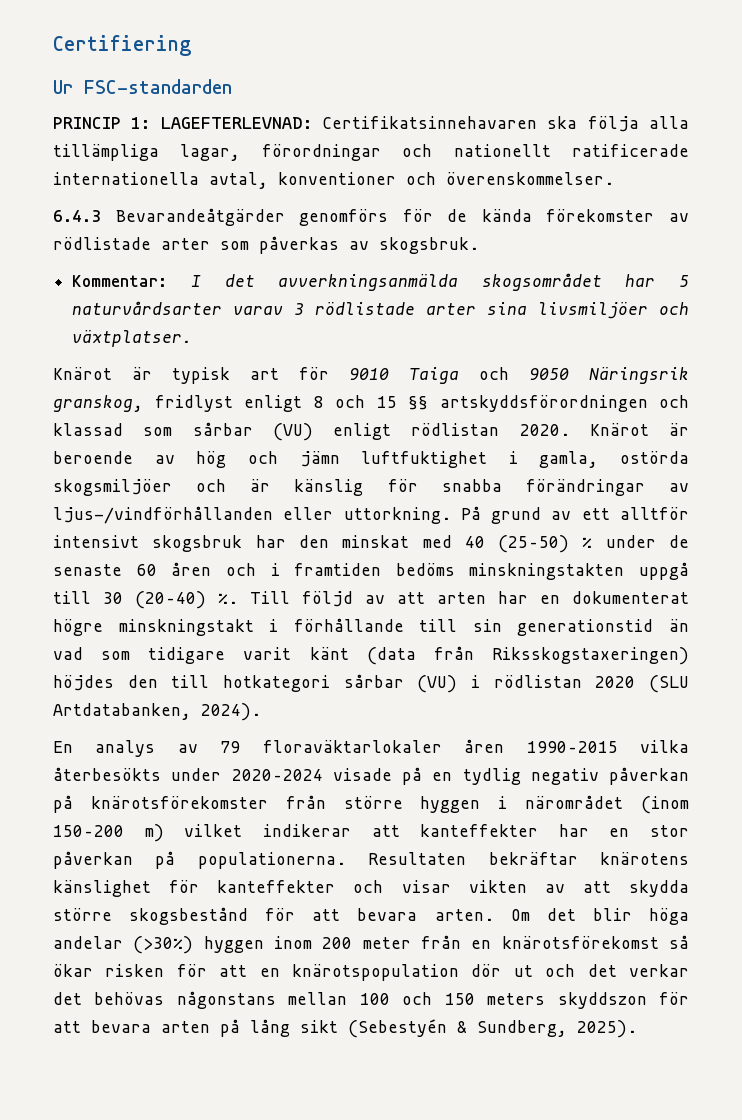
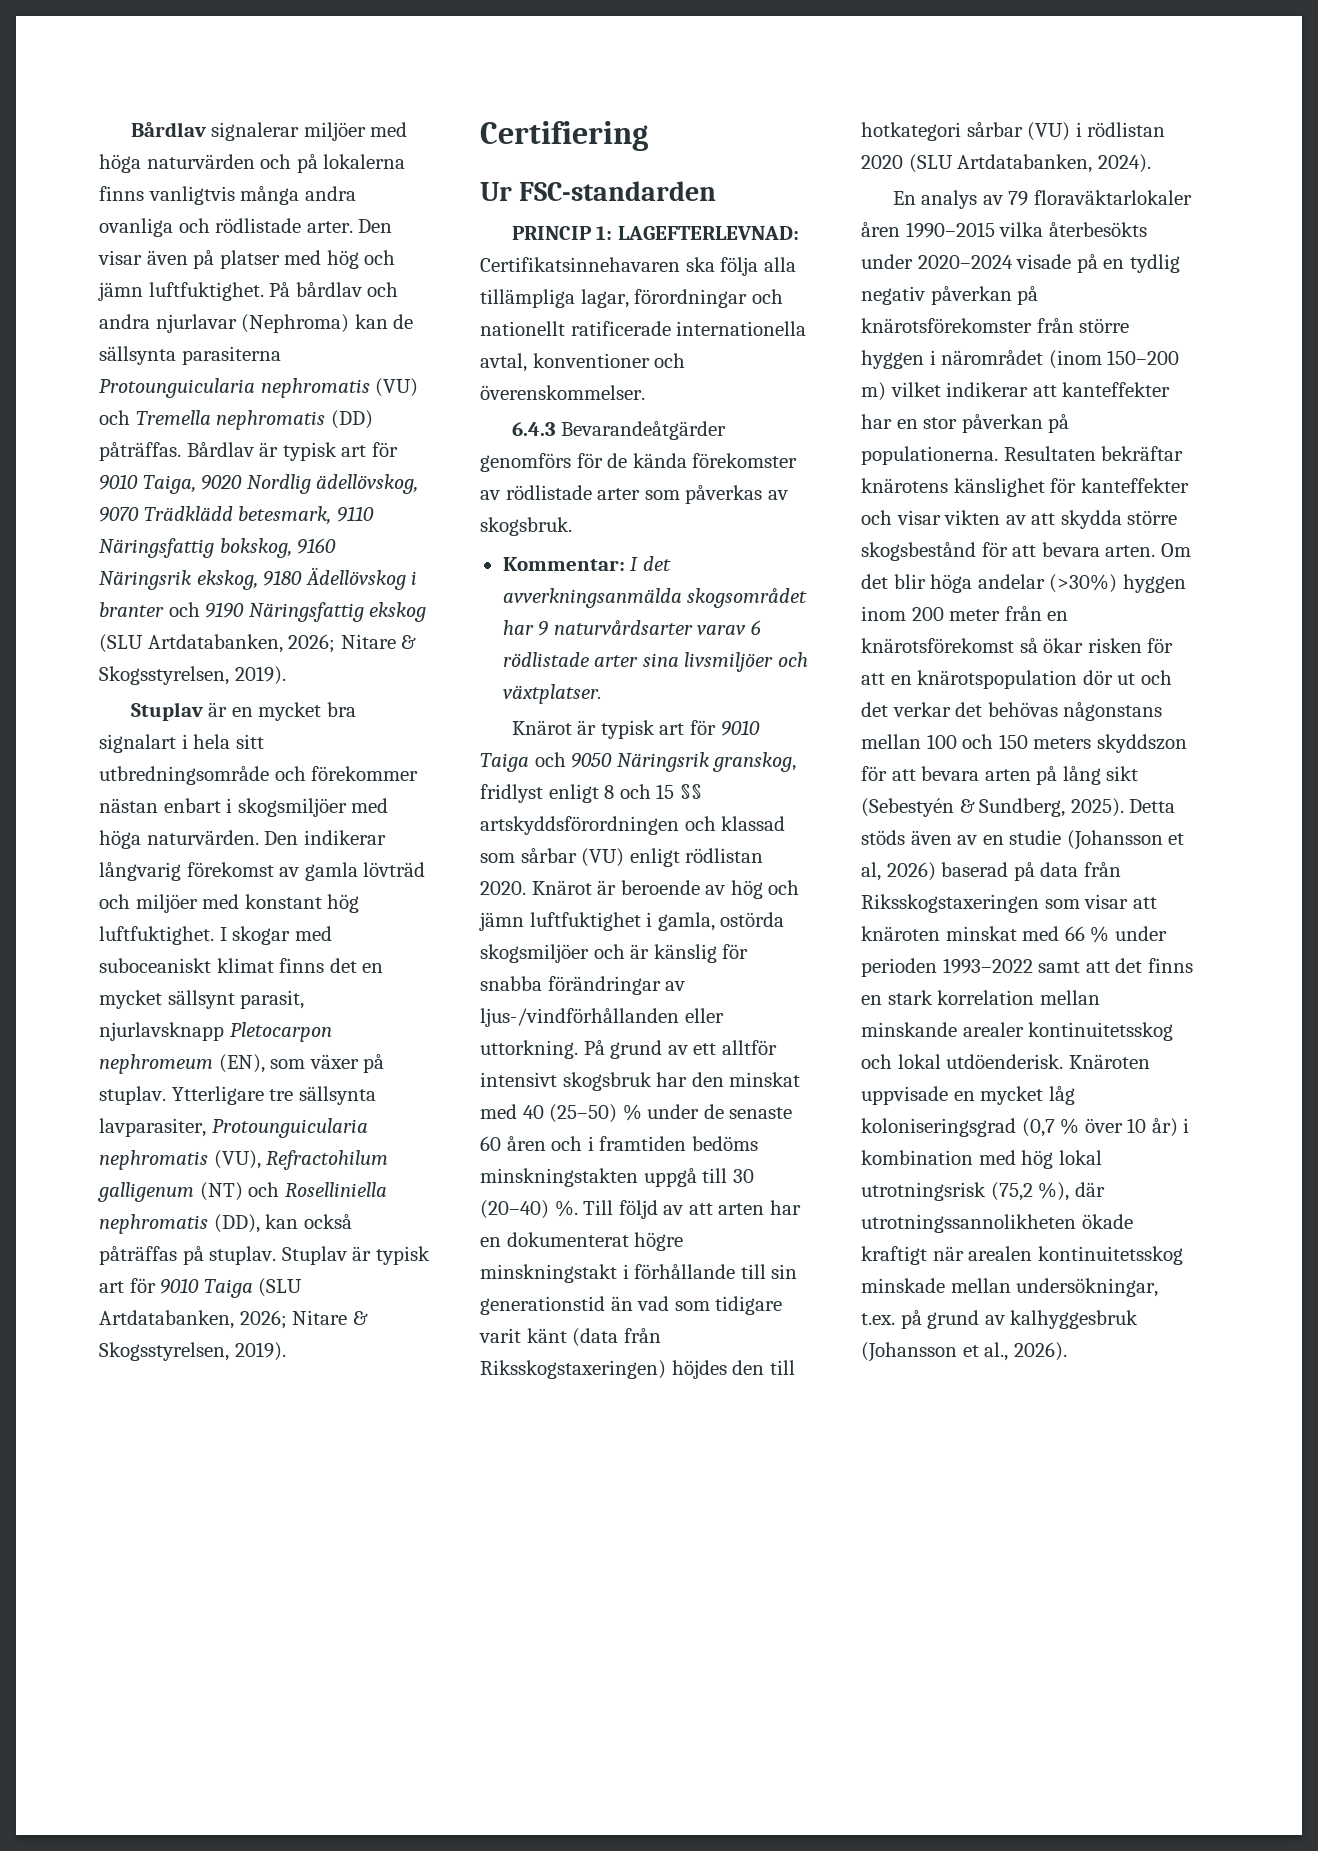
+ Bårdlav signalerar miljöer med höga naturvärden och på lokalerna finns vanligtvis många andra ovanliga och rödlistade arter. Den visar även på platser med hög och jämn luftfuktighet. På bårdlav och andra njurlavar (Nephroma) kan de sällsynta parasiterna Protounguicularia nephromatis (VU) och Tremella nephromatis (DD) påträffas. Bårdlav är typisk art för 9010 Taiga, 9020 Nordlig ädellövskog, 9070 Trädklädd betesmark, 9110 Näringsfattig bokskog, 9160 Näringsrik ekskog, 9180 Ädellövskog i branter och 9190 Näringsfattig ekskog (SLU Artdatabanken, 2026; Nitare & Skogsstyrelsen, 2019).
+ Stuplav är en mycket bra signalart i hela sitt utbredningsområde och förekommer nästan enbart i skogsmiljöer med höga naturvärden. Den indikerar långvarig förekomst av gamla lövträd och miljöer med konstant hög luftfuktighet. I skogar med suboceaniskt klimat finns det en mycket sällsynt parasit, njurlavsknapp Pletocarpon nephromeum (EN), som växer på stuplav. Ytterligare tre sällsynta lavparasiter, Protounguicularia nephromatis (VU), Refractohilum galligenum (NT) och Roselliniella nephromatis (DD), kan också påträffas på stuplav. Stuplav är typisk art för 9010 Taiga (SLU Artdatabanken, 2026; Nitare & Skogsstyrelsen, 2019).
- Kommentar: I det avverkningsanmälda skogsområdet har 5 naturvårdsarter varav 3 rödlistade arter sina livsmiljöer och växtplatser.
+ Kommentar: I det avverkningsanmälda skogsområdet har 9 naturvårdsarter varav 6 rödlistade arter sina livsmiljöer och växtplatser.
+ Detta stöds även av en studie (Johansson et al, 2026) baserad på data från Riksskogstaxeringen som visar att knäroten minskat med 66 % under perioden 1993–2022 samt att det finns en stark korrelation mellan minskande arealer kontinuitetsskog och lokal utdöenderisk. Knäroten uppvisade en mycket låg koloniseringsgrad (0,7 % över 10 år) i kombination med hög lokal utrotningsrisk (75,2 %), där utrotningssannolikheten ökade kraftigt när arealen kontinuitetsskog minskade mellan undersökningar, t.ex. på grund av kalhyggesbruk (Johansson et al., 2026).

